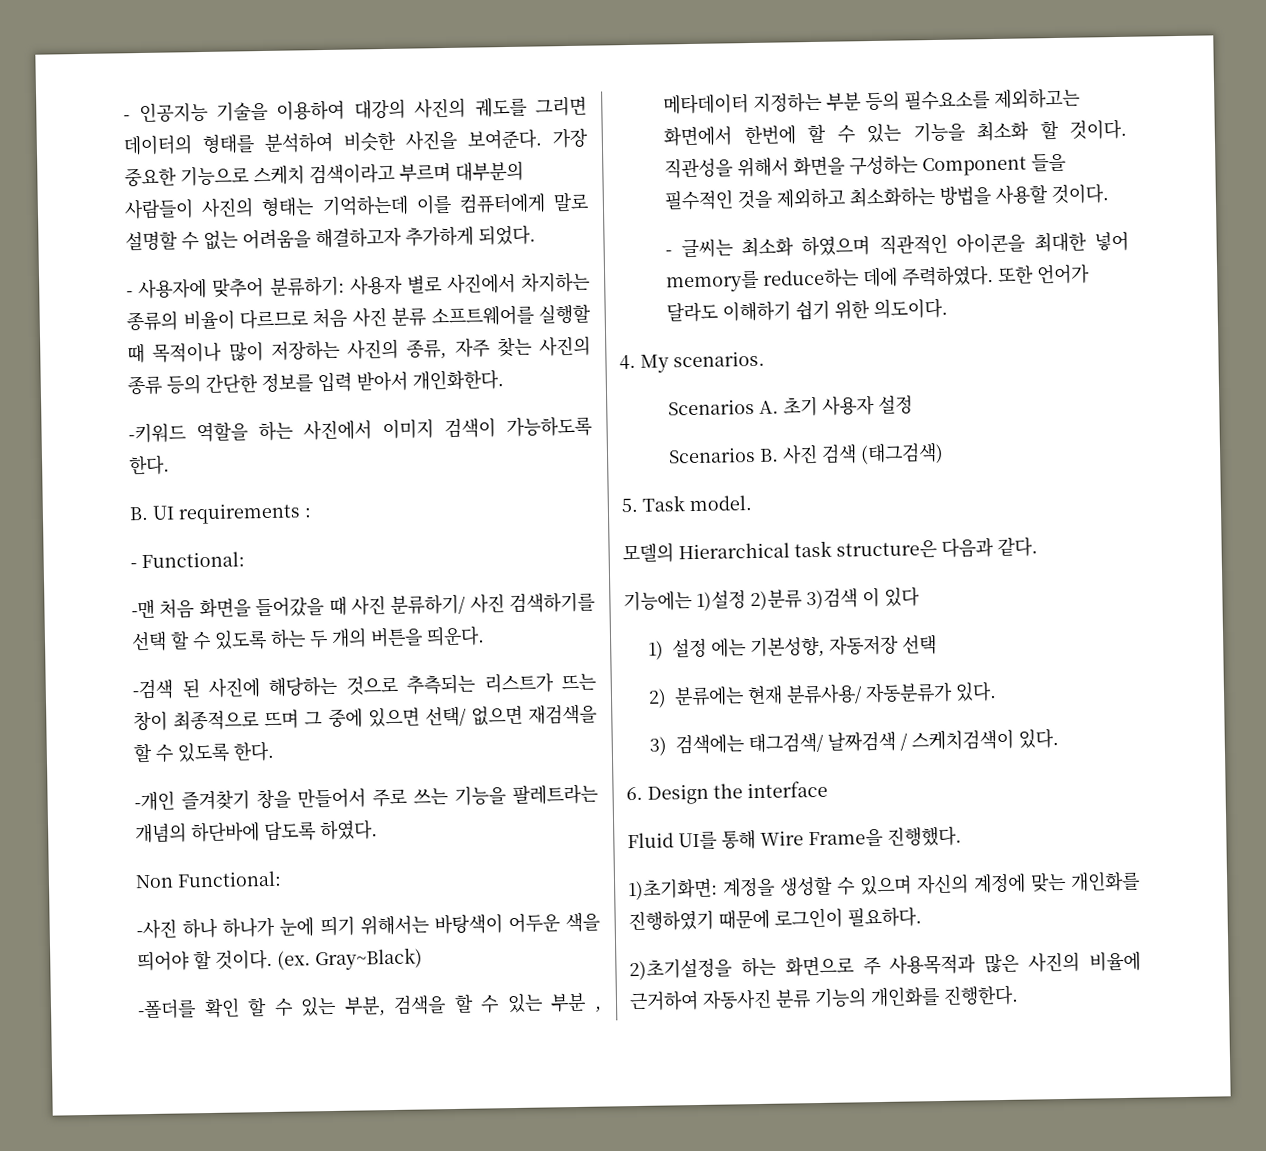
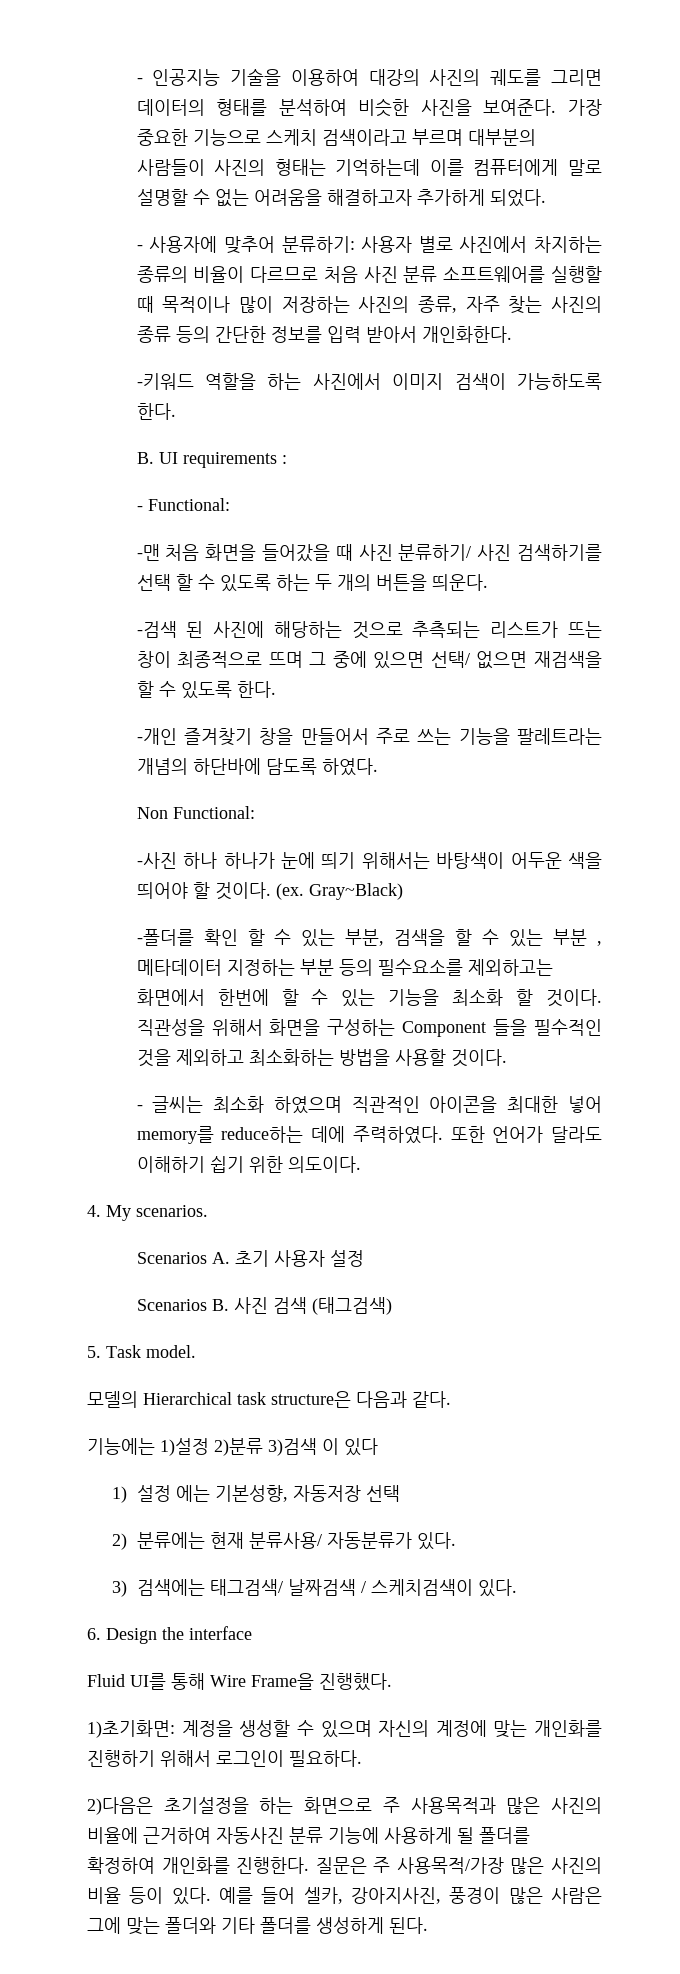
- 1)초기화면: 계정을 생성할 수 있으며 자신의 계정에 맞는 개인화를 진행하였기 때문에 로그인이 필요하다.
+ 1)초기화면: 계정을 생성할 수 있으며 자신의 계정에 맞는 개인화를 진행하기 위해서 로그인이 필요하다.
- 2)초기설정을 하는 화면으로 주 사용목적과 많은 사진의 비율에 근거하여 자동사진 분류 기능의 개인화를 진행한다.
+ 2)다음은 초기설정을 하는 화면으로 주 사용목적과 많은 사진의 비율에 근거하여 자동사진 분류 기능에 사용하게 될 폴더를 확정하여 개인화를 진행한다. 질문은 주 사용목적/가장 많은 사진의 비율 등이 있다. 예를 들어 셀카, 강아지사진, 풍경이 많은 사람은 그에 맞는 폴더와 기타 폴더를 생성하게 된다.

